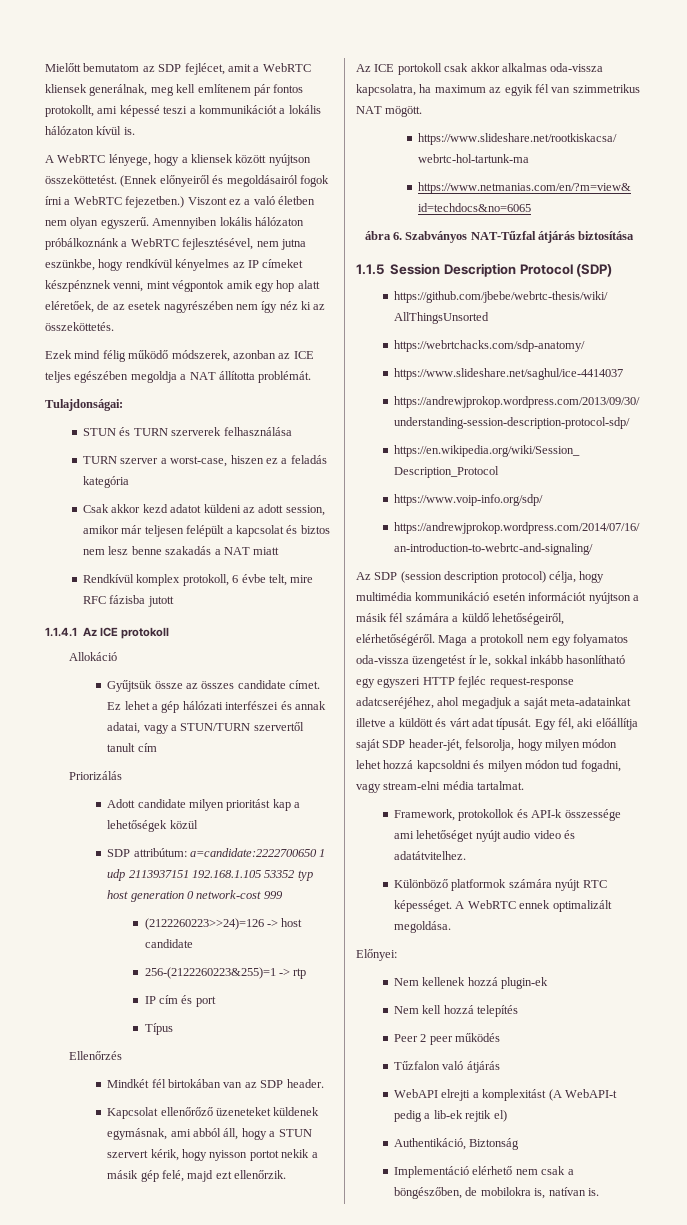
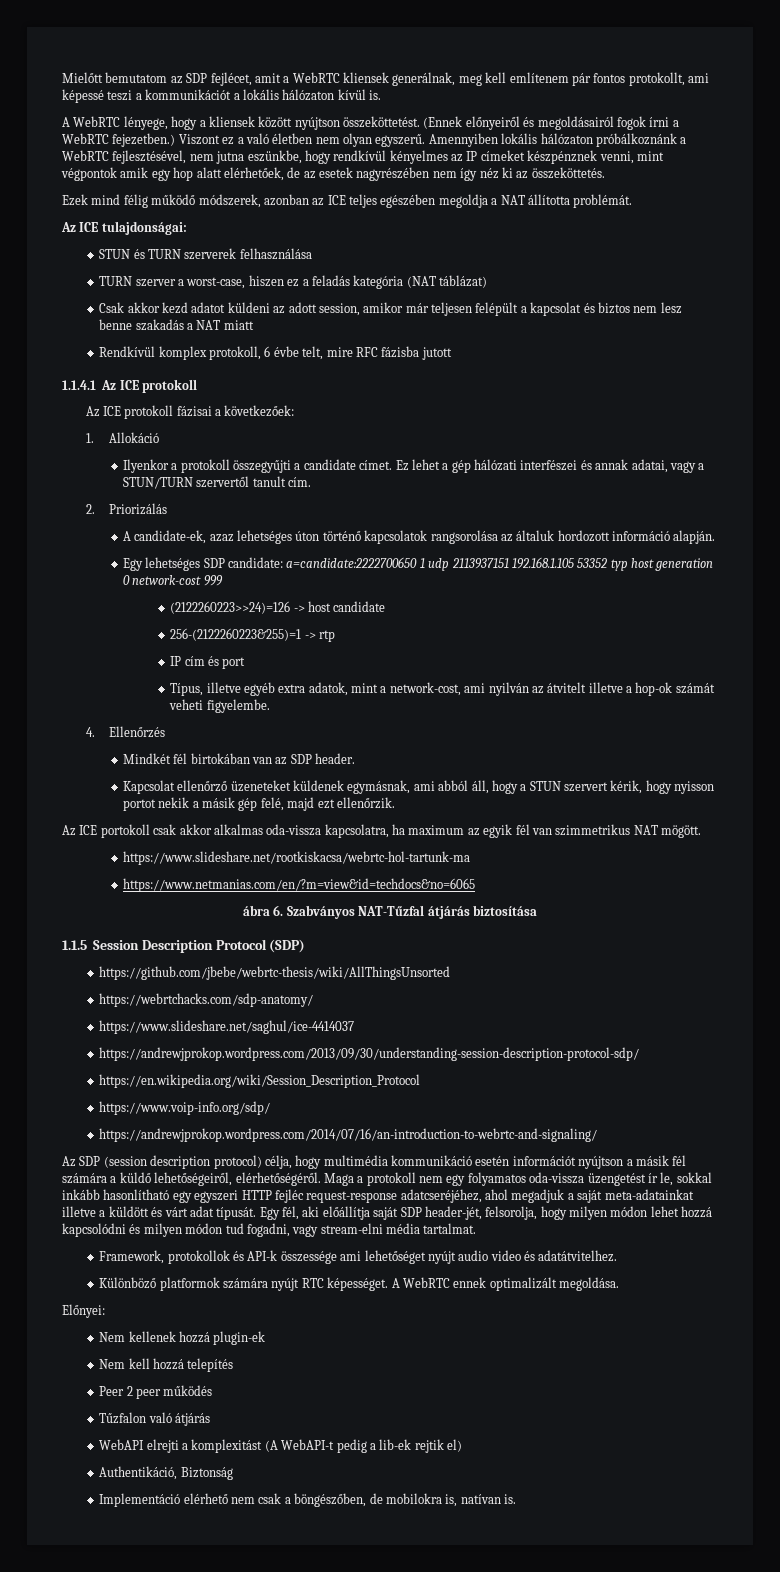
- Amennyiben lokális hálózaton próbálkoznánk a WebRTC fejlesztésével, nem jutna eszünkbe, hogy rendkívül kényelmes az IP címeket készpénznek venni, mint végpontok amik egy hop alatt eléretőek, de az esetek nagyrészében nem így néz ki az összeköttetés.
+ Amennyiben lokális hálózaton próbálkoznánk a WebRTC fejlesztésével, nem jutna eszünkbe, hogy rendkívül kényelmes az IP címeket készpénznek venni, mint végpontok amik egy hop alatt elérhetőek, de az esetek nagyrészében nem így néz ki az összeköttetés.
- Tulajdonságai:
+ Az ICE tulajdonságai:
- TURN szerver a worst-case, hiszen ez a feladás kategória
+ TURN szerver a worst-case, hiszen ez a feladás kategória (NAT táblázat)
- Allokáció
- Gyűjtsük össze az összes candidate címet.
+ Az ICE protokoll fázisai a következőek:
+ 1. Allokáció
+ Ilyenkor a protokoll összegyűjti a candidate címet.
- Ez lehet a gép hálózati interfészei és annak adatai, vagy a STUN/TURN szervertől tanult cím
- Priorizálás
+ Ez lehet a gép hálózati interfészei és annak adatai, vagy a STUN/TURN szervertől tanult cím.
+ 2. Priorizálás
- Adott candidate milyen prioritást kap a lehetőségek közül
- SDP attribútum: a=candidate:2222700650 1 udp 2113937151 192.168.1.105 53352 typ host generation 0 network-cost 999
+ A candidate-ek, azaz lehetséges úton történő kapcsolatok rangsorolása az általuk hordozott információ alapján.
+ Egy lehetséges SDP candidate: a=candidate:2222700650 1 udp 2113937151 192.168.1.105 53352 typ host generation 0 network-cost 999
- Típus
- Ellenőrzés
+ Típus, illetve egyéb extra adatok, mint a network-cost, ami nyilván az átvitelt illetve a hop-ok számát veheti figyelembe.
+ 4. Ellenőrzés
- Kapcsolat ellenőrőző üzeneteket küldenek egymásnak, ami abból áll, hogy a STUN szervert kérik, hogy nyisson portot nekik a másik gép felé, majd ezt ellenőrzik.
+ Kapcsolat ellenőrző üzeneteket küldenek egymásnak, ami abból áll, hogy a STUN szervert kérik, hogy nyisson portot nekik a másik gép felé, majd ezt ellenőrzik.
- Egy fél, aki előállítja saját SDP header-jét, felsorolja, hogy milyen módon lehet hozzá kapcsoldni és milyen módon tud fogadni, vagy stream-elni média tartalmat.
+ Egy fél, aki előállítja saját SDP header-jét, felsorolja, hogy milyen módon lehet hozzá kapcsolódni és milyen módon tud fogadni, vagy stream-elni média tartalmat.

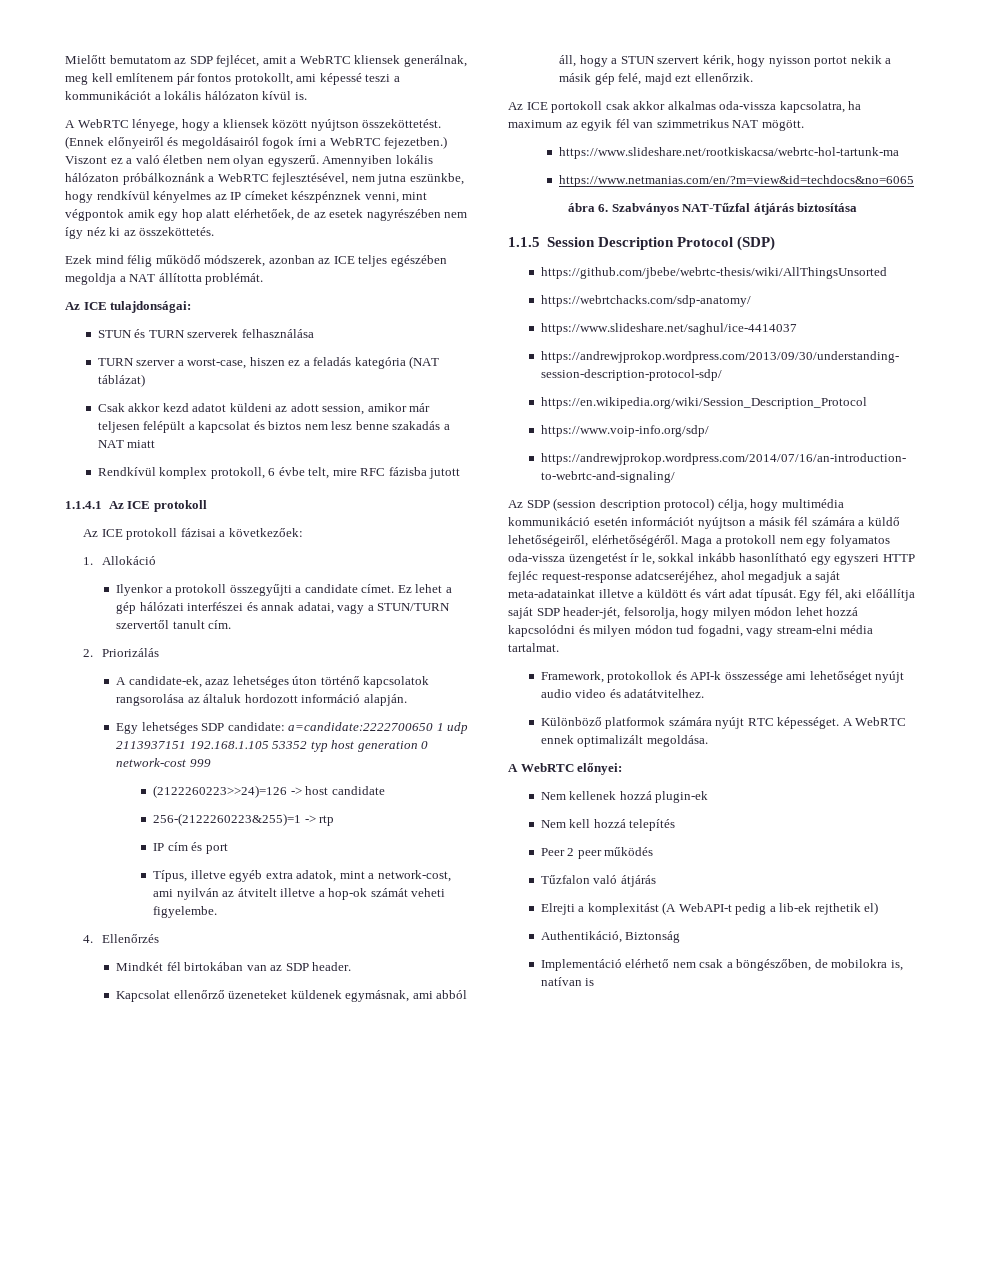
- Előnyei:
+ A WebRTC előnyei:
- WebAPI elrejti a komplexitást (A WebAPI-t pedig a lib-ek rejtik el)
+ Elrejti a komplexitást (A WebAPI-t pedig a lib-ek rejthetik el)
- Implementáció elérhető nem csak a böngészőben, de mobilokra is, natívan is.
+ Implementáció elérhető nem csak a böngészőben, de mobilokra is, natívan is

